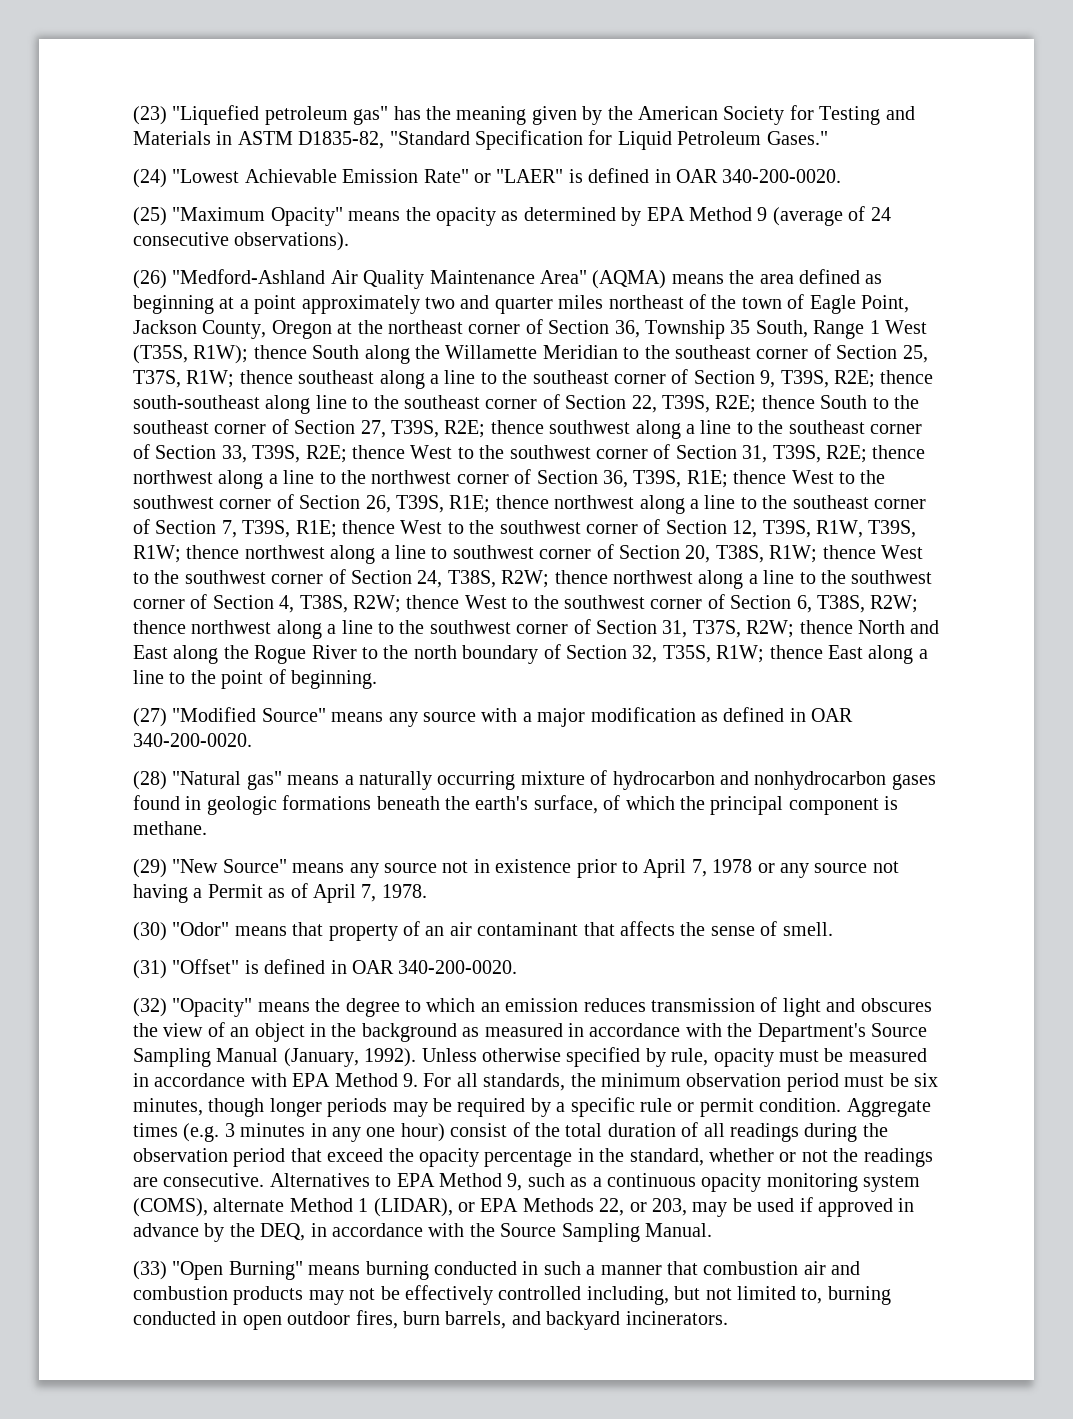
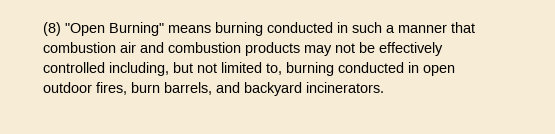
- (23) "Liquefied petroleum gas" has the meaning given by the American Society for Testing and Materials in ASTM D1835-82, "Standard Specification for Liquid Petroleum Gases."
- (24) "Lowest Achievable Emission Rate" or "LAER" is defined in OAR 340-200-0020.
- (25) "Maximum Opacity" means the opacity as determined by EPA Method 9 (average of 24 consecutive observations).
- (26) "Medford-Ashland Air Quality Maintenance Area" (AQMA) means the area defined as beginning at a point approximately two and quarter miles northeast of the town of Eagle Point, Jackson County, Oregon at the northeast corner of Section 36, Township 35 South, Range 1 West (T35S, R1W); thence South along the Willamette Meridian to the southeast corner of Section 25, T37S, R1W; thence southeast along a line to the southeast corner of Section 9, T39S, R2E; thence south-southeast along line to the southeast corner of Section 22, T39S, R2E; thence South to the southeast corner of Section 27, T39S, R2E; thence southwest along a line to the southeast corner of Section 33, T39S, R2E; thence West to the southwest corner of Section 31, T39S, R2E; thence northwest along a line to the northwest corner of Section 36, T39S, R1E; thence West to the southwest corner of Section 26, T39S, R1E; thence northwest along a line to the southeast corner of Section 7, T39S, R1E; thence West to the southwest corner of Section 12, T39S, R1W, T39S, R1W; thence northwest along a line to southwest corner of Section 20, T38S, R1W; thence West to the southwest corner of Section 24, T38S, R2W; thence northwest along a line to the southwest corner of Section 4, T38S, R2W; thence West to the southwest corner of Section 6, T38S, R2W; thence northwest along a line to the southwest corner of Section 31, T37S, R2W; thence North and East along the Rogue River to the north boundary of Section 32, T35S, R1W; thence East along a line to the point of beginning.
- (27) "Modified Source" means any source with a major modification as defined in OAR 340-200-0020.
- (28) "Natural gas" means a naturally occurring mixture of hydrocarbon and nonhydrocarbon gases found in geologic formations beneath the earth's surface, of which the principal component is methane.
- (29) "New Source" means any source not in existence prior to April 7, 1978 or any source not having a Permit as of April 7, 1978.
- (30) "Odor" means that property of an air contaminant that affects the sense of smell.
- (31) "Offset" is defined in OAR 340-200-0020.
- (32) "Opacity" means the degree to which an emission reduces transmission of light and obscures the view of an object in the background as measured in accordance with the Department's Source Sampling Manual (January, 1992). Unless otherwise specified by rule, opacity must be measured in accordance with EPA Method 9. For all standards, the minimum observation period must be six minutes, though longer periods may be required by a specific rule or permit condition. Aggregate times (e.g. 3 minutes in any one hour) consist of the total duration of all readings during the observation period that exceed the opacity percentage in the standard, whether or not the readings are consecutive. Alternatives to EPA Method 9, such as a continuous opacity monitoring system (COMS), alternate Method 1 (LIDAR), or EPA Methods 22, or 203, may be used if approved in advance by the DEQ, in accordance with the Source Sampling Manual.
- (33) "Open Burning" means burning conducted in such a manner that combustion air and combustion products may not be effectively controlled including, but not limited to, burning conducted in open outdoor fires, burn barrels, and backyard incinerators.
+ (8) "Open Burning" means burning conducted in such a manner that combustion air and combustion products may not be effectively controlled including, but not limited to, burning conducted in open outdoor fires, burn barrels, and backyard incinerators.

